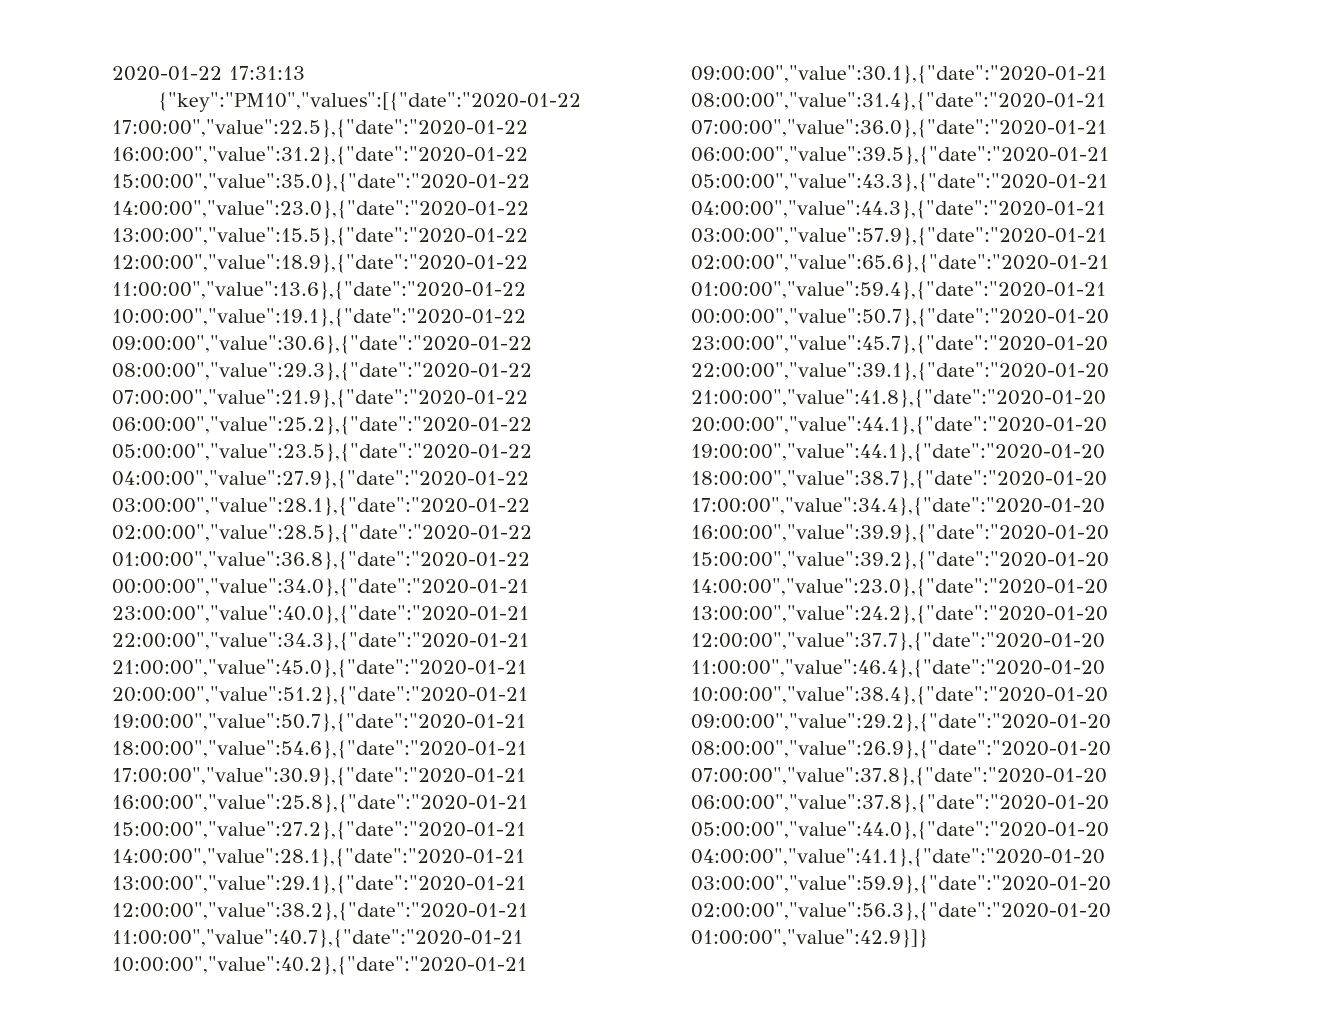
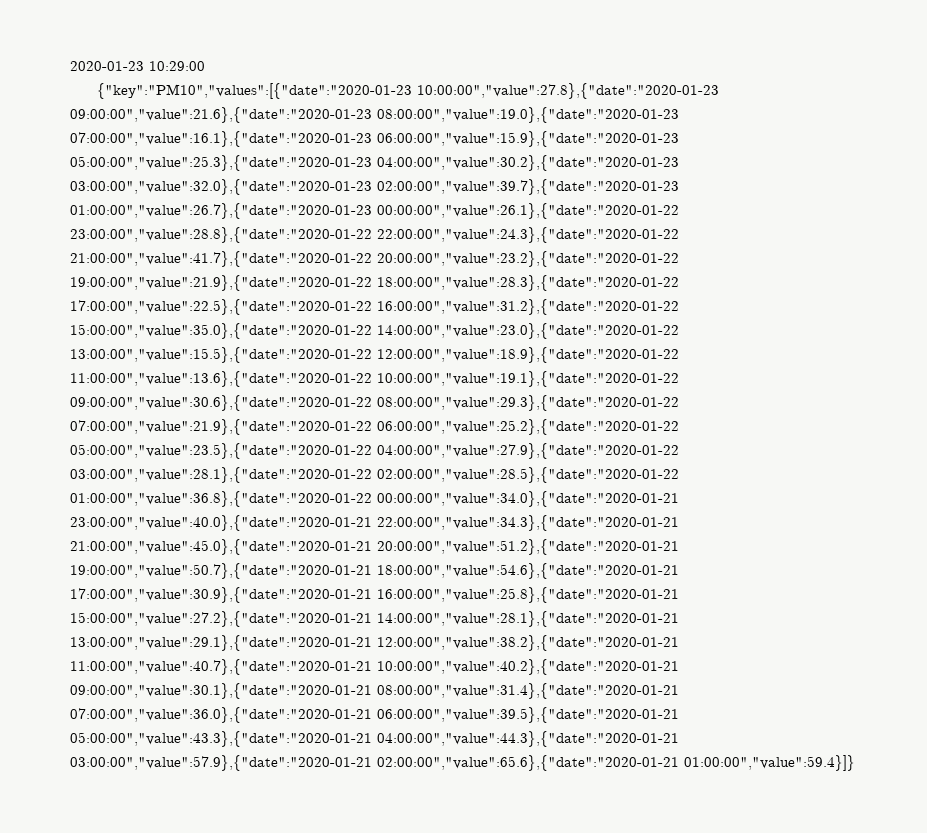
- 2020-01-22 17:31:13
- {"key":"PM10","values":[{"date":"2020-01-22 17:00:00","value":22.5},{"date":"2020-01-22 16:00:00","value":31.2},{"date":"2020-01-22 15:00:00","value":35.0},{"date":"2020-01-22 14:00:00","value":23.0},{"date":"2020-01-22 13:00:00","value":15.5},{"date":"2020-01-22 12:00:00","value":18.9},{"date":"2020-01-22 11:00:00","value":13.6},{"date":"2020-01-22 10:00:00","value":19.1},{"date":"2020-01-22 09:00:00","value":30.6},{"date":"2020-01-22 08:00:00","value":29.3},{"date":"2020-01-22 07:00:00","value":21.9},{"date":"2020-01-22 06:00:00","value":25.2},{"date":"2020-01-22 05:00:00","value":23.5},{"date":"2020-01-22 04:00:00","value":27.9},{"date":"2020-01-22 03:00:00","value":28.1},{"date":"2020-01-22 02:00:00","value":28.5},{"date":"2020-01-22 01:00:00","value":36.8},{"date":"2020-01-22 00:00:00","value":34.0},{"date":"2020-01-21 23:00:00","value":40.0},{"date":"2020-01-21 22:00:00","value":34.3},{"date":"2020-01-21 21:00:00","value":45.0},{"date":"2020-01-21 20:00:00","value":51.2},{"date":"2020-01-21 19:00:00","value":50.7},{"date":"2020-01-21 18:00:00","value":54.6},{"date":"2020-01-21 17:00:00","value":30.9},{"date":"2020-01-21 16:00:00","value":25.8},{"date":"2020-01-21 15:00:00","value":27.2},{"date":"2020-01-21 14:00:00","value":28.1},{"date":"2020-01-21 13:00:00","value":29.1},{"date":"2020-01-21 12:00:00","value":38.2},{"date":"2020-01-21 11:00:00","value":40.7},{"date":"2020-01-21 10:00:00","value":40.2},{"date":"2020-01-21 09:00:00","value":30.1},{"date":"2020-01-21 08:00:00","value":31.4},{"date":"2020-01-21 07:00:00","value":36.0},{"date":"2020-01-21 06:00:00","value":39.5},{"date":"2020-01-21 05:00:00","value":43.3},{"date":"2020-01-21 04:00:00","value":44.3},{"date":"2020-01-21 03:00:00","value":57.9},{"date":"2020-01-21 02:00:00","value":65.6},{"date":"2020-01-21 01:00:00","value":59.4},{"date":"2020-01-21 00:00:00","value":50.7},{"date":"2020-01-20 23:00:00","value":45.7},{"date":"2020-01-20 22:00:00","value":39.1},{"date":"2020-01-20 21:00:00","value":41.8},{"date":"2020-01-20 20:00:00","value":44.1},{"date":"2020-01-20 19:00:00","value":44.1},{"date":"2020-01-20 18:00:00","value":38.7},{"date":"2020-01-20 17:00:00","value":34.4},{"date":"2020-01-20 16:00:00","value":39.9},{"date":"2020-01-20 15:00:00","value":39.2},{"date":"2020-01-20 14:00:00","value":23.0},{"date":"2020-01-20 13:00:00","value":24.2},{"date":"2020-01-20 12:00:00","value":37.7},{"date":"2020-01-20 11:00:00","value":46.4},{"date":"2020-01-20 10:00:00","value":38.4},{"date":"2020-01-20 09:00:00","value":29.2},{"date":"2020-01-20 08:00:00","value":26.9},{"date":"2020-01-20 07:00:00","value":37.8},{"date":"2020-01-20 06:00:00","value":37.8},{"date":"2020-01-20 05:00:00","value":44.0},{"date":"2020-01-20 04:00:00","value":41.1},{"date":"2020-01-20 03:00:00","value":59.9},{"date":"2020-01-20 02:00:00","value":56.3},{"date":"2020-01-20 01:00:00","value":42.9}]}
+ 2020-01-23 10:29:00
+ {"key":"PM10","values":[{"date":"2020-01-23 10:00:00","value":27.8},{"date":"2020-01-23 09:00:00","value":21.6},{"date":"2020-01-23 08:00:00","value":19.0},{"date":"2020-01-23 07:00:00","value":16.1},{"date":"2020-01-23 06:00:00","value":15.9},{"date":"2020-01-23 05:00:00","value":25.3},{"date":"2020-01-23 04:00:00","value":30.2},{"date":"2020-01-23 03:00:00","value":32.0},{"date":"2020-01-23 02:00:00","value":39.7},{"date":"2020-01-23 01:00:00","value":26.7},{"date":"2020-01-23 00:00:00","value":26.1},{"date":"2020-01-22 23:00:00","value":28.8},{"date":"2020-01-22 22:00:00","value":24.3},{"date":"2020-01-22 21:00:00","value":41.7},{"date":"2020-01-22 20:00:00","value":23.2},{"date":"2020-01-22 19:00:00","value":21.9},{"date":"2020-01-22 18:00:00","value":28.3},{"date":"2020-01-22 17:00:00","value":22.5},{"date":"2020-01-22 16:00:00","value":31.2},{"date":"2020-01-22 15:00:00","value":35.0},{"date":"2020-01-22 14:00:00","value":23.0},{"date":"2020-01-22 13:00:00","value":15.5},{"date":"2020-01-22 12:00:00","value":18.9},{"date":"2020-01-22 11:00:00","value":13.6},{"date":"2020-01-22 10:00:00","value":19.1},{"date":"2020-01-22 09:00:00","value":30.6},{"date":"2020-01-22 08:00:00","value":29.3},{"date":"2020-01-22 07:00:00","value":21.9},{"date":"2020-01-22 06:00:00","value":25.2},{"date":"2020-01-22 05:00:00","value":23.5},{"date":"2020-01-22 04:00:00","value":27.9},{"date":"2020-01-22 03:00:00","value":28.1},{"date":"2020-01-22 02:00:00","value":28.5},{"date":"2020-01-22 01:00:00","value":36.8},{"date":"2020-01-22 00:00:00","value":34.0},{"date":"2020-01-21 23:00:00","value":40.0},{"date":"2020-01-21 22:00:00","value":34.3},{"date":"2020-01-21 21:00:00","value":45.0},{"date":"2020-01-21 20:00:00","value":51.2},{"date":"2020-01-21 19:00:00","value":50.7},{"date":"2020-01-21 18:00:00","value":54.6},{"date":"2020-01-21 17:00:00","value":30.9},{"date":"2020-01-21 16:00:00","value":25.8},{"date":"2020-01-21 15:00:00","value":27.2},{"date":"2020-01-21 14:00:00","value":28.1},{"date":"2020-01-21 13:00:00","value":29.1},{"date":"2020-01-21 12:00:00","value":38.2},{"date":"2020-01-21 11:00:00","value":40.7},{"date":"2020-01-21 10:00:00","value":40.2},{"date":"2020-01-21 09:00:00","value":30.1},{"date":"2020-01-21 08:00:00","value":31.4},{"date":"2020-01-21 07:00:00","value":36.0},{"date":"2020-01-21 06:00:00","value":39.5},{"date":"2020-01-21 05:00:00","value":43.3},{"date":"2020-01-21 04:00:00","value":44.3},{"date":"2020-01-21 03:00:00","value":57.9},{"date":"2020-01-21 02:00:00","value":65.6},{"date":"2020-01-21 01:00:00","value":59.4}]}

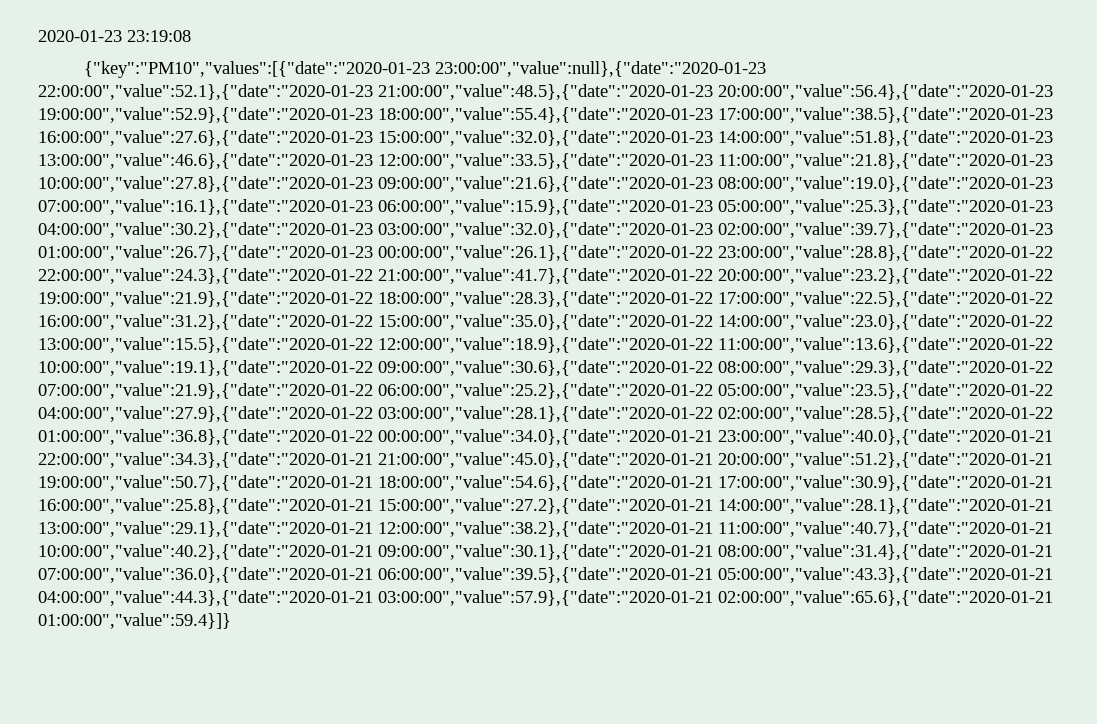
- 2020-01-23 10:29:00
+ 2020-01-23 23:19:08
- {"key":"PM10","values":[{"date":"2020-01-23 10:00:00","value":27.8},{"date":"2020-01-23 09:00:00","value":21.6},{"date":"2020-01-23 08:00:00","value":19.0},{"date":"2020-01-23 07:00:00","value":16.1},{"date":"2020-01-23 06:00:00","value":15.9},{"date":"2020-01-23 05:00:00","value":25.3},{"date":"2020-01-23 04:00:00","value":30.2},{"date":"2020-01-23 03:00:00","value":32.0},{"date":"2020-01-23 02:00:00","value":39.7},{"date":"2020-01-23 01:00:00","value":26.7},{"date":"2020-01-23 00:00:00","value":26.1},{"date":"2020-01-22 23:00:00","value":28.8},{"date":"2020-01-22 22:00:00","value":24.3},{"date":"2020-01-22 21:00:00","value":41.7},{"date":"2020-01-22 20:00:00","value":23.2},{"date":"2020-01-22 19:00:00","value":21.9},{"date":"2020-01-22 18:00:00","value":28.3},{"date":"2020-01-22 17:00:00","value":22.5},{"date":"2020-01-22 16:00:00","value":31.2},{"date":"2020-01-22 15:00:00","value":35.0},{"date":"2020-01-22 14:00:00","value":23.0},{"date":"2020-01-22 13:00:00","value":15.5},{"date":"2020-01-22 12:00:00","value":18.9},{"date":"2020-01-22 11:00:00","value":13.6},{"date":"2020-01-22 10:00:00","value":19.1},{"date":"2020-01-22 09:00:00","value":30.6},{"date":"2020-01-22 08:00:00","value":29.3},{"date":"2020-01-22 07:00:00","value":21.9},{"date":"2020-01-22 06:00:00","value":25.2},{"date":"2020-01-22 05:00:00","value":23.5},{"date":"2020-01-22 04:00:00","value":27.9},{"date":"2020-01-22 03:00:00","value":28.1},{"date":"2020-01-22 02:00:00","value":28.5},{"date":"2020-01-22 01:00:00","value":36.8},{"date":"2020-01-22 00:00:00","value":34.0},{"date":"2020-01-21 23:00:00","value":40.0},{"date":"2020-01-21 22:00:00","value":34.3},{"date":"2020-01-21 21:00:00","value":45.0},{"date":"2020-01-21 20:00:00","value":51.2},{"date":"2020-01-21 19:00:00","value":50.7},{"date":"2020-01-21 18:00:00","value":54.6},{"date":"2020-01-21 17:00:00","value":30.9},{"date":"2020-01-21 16:00:00","value":25.8},{"date":"2020-01-21 15:00:00","value":27.2},{"date":"2020-01-21 14:00:00","value":28.1},{"date":"2020-01-21 13:00:00","value":29.1},{"date":"2020-01-21 12:00:00","value":38.2},{"date":"2020-01-21 11:00:00","value":40.7},{"date":"2020-01-21 10:00:00","value":40.2},{"date":"2020-01-21 09:00:00","value":30.1},{"date":"2020-01-21 08:00:00","value":31.4},{"date":"2020-01-21 07:00:00","value":36.0},{"date":"2020-01-21 06:00:00","value":39.5},{"date":"2020-01-21 05:00:00","value":43.3},{"date":"2020-01-21 04:00:00","value":44.3},{"date":"2020-01-21 03:00:00","value":57.9},{"date":"2020-01-21 02:00:00","value":65.6},{"date":"2020-01-21 01:00:00","value":59.4}]}
+ {"key":"PM10","values":[{"date":"2020-01-23 23:00:00","value":null},{"date":"2020-01-23 22:00:00","value":52.1},{"date":"2020-01-23 21:00:00","value":48.5},{"date":"2020-01-23 20:00:00","value":56.4},{"date":"2020-01-23 19:00:00","value":52.9},{"date":"2020-01-23 18:00:00","value":55.4},{"date":"2020-01-23 17:00:00","value":38.5},{"date":"2020-01-23 16:00:00","value":27.6},{"date":"2020-01-23 15:00:00","value":32.0},{"date":"2020-01-23 14:00:00","value":51.8},{"date":"2020-01-23 13:00:00","value":46.6},{"date":"2020-01-23 12:00:00","value":33.5},{"date":"2020-01-23 11:00:00","value":21.8},{"date":"2020-01-23 10:00:00","value":27.8},{"date":"2020-01-23 09:00:00","value":21.6},{"date":"2020-01-23 08:00:00","value":19.0},{"date":"2020-01-23 07:00:00","value":16.1},{"date":"2020-01-23 06:00:00","value":15.9},{"date":"2020-01-23 05:00:00","value":25.3},{"date":"2020-01-23 04:00:00","value":30.2},{"date":"2020-01-23 03:00:00","value":32.0},{"date":"2020-01-23 02:00:00","value":39.7},{"date":"2020-01-23 01:00:00","value":26.7},{"date":"2020-01-23 00:00:00","value":26.1},{"date":"2020-01-22 23:00:00","value":28.8},{"date":"2020-01-22 22:00:00","value":24.3},{"date":"2020-01-22 21:00:00","value":41.7},{"date":"2020-01-22 20:00:00","value":23.2},{"date":"2020-01-22 19:00:00","value":21.9},{"date":"2020-01-22 18:00:00","value":28.3},{"date":"2020-01-22 17:00:00","value":22.5},{"date":"2020-01-22 16:00:00","value":31.2},{"date":"2020-01-22 15:00:00","value":35.0},{"date":"2020-01-22 14:00:00","value":23.0},{"date":"2020-01-22 13:00:00","value":15.5},{"date":"2020-01-22 12:00:00","value":18.9},{"date":"2020-01-22 11:00:00","value":13.6},{"date":"2020-01-22 10:00:00","value":19.1},{"date":"2020-01-22 09:00:00","value":30.6},{"date":"2020-01-22 08:00:00","value":29.3},{"date":"2020-01-22 07:00:00","value":21.9},{"date":"2020-01-22 06:00:00","value":25.2},{"date":"2020-01-22 05:00:00","value":23.5},{"date":"2020-01-22 04:00:00","value":27.9},{"date":"2020-01-22 03:00:00","value":28.1},{"date":"2020-01-22 02:00:00","value":28.5},{"date":"2020-01-22 01:00:00","value":36.8},{"date":"2020-01-22 00:00:00","value":34.0},{"date":"2020-01-21 23:00:00","value":40.0},{"date":"2020-01-21 22:00:00","value":34.3},{"date":"2020-01-21 21:00:00","value":45.0},{"date":"2020-01-21 20:00:00","value":51.2},{"date":"2020-01-21 19:00:00","value":50.7},{"date":"2020-01-21 18:00:00","value":54.6},{"date":"2020-01-21 17:00:00","value":30.9},{"date":"2020-01-21 16:00:00","value":25.8},{"date":"2020-01-21 15:00:00","value":27.2},{"date":"2020-01-21 14:00:00","value":28.1},{"date":"2020-01-21 13:00:00","value":29.1},{"date":"2020-01-21 12:00:00","value":38.2},{"date":"2020-01-21 11:00:00","value":40.7},{"date":"2020-01-21 10:00:00","value":40.2},{"date":"2020-01-21 09:00:00","value":30.1},{"date":"2020-01-21 08:00:00","value":31.4},{"date":"2020-01-21 07:00:00","value":36.0},{"date":"2020-01-21 06:00:00","value":39.5},{"date":"2020-01-21 05:00:00","value":43.3},{"date":"2020-01-21 04:00:00","value":44.3},{"date":"2020-01-21 03:00:00","value":57.9},{"date":"2020-01-21 02:00:00","value":65.6},{"date":"2020-01-21 01:00:00","value":59.4}]}

